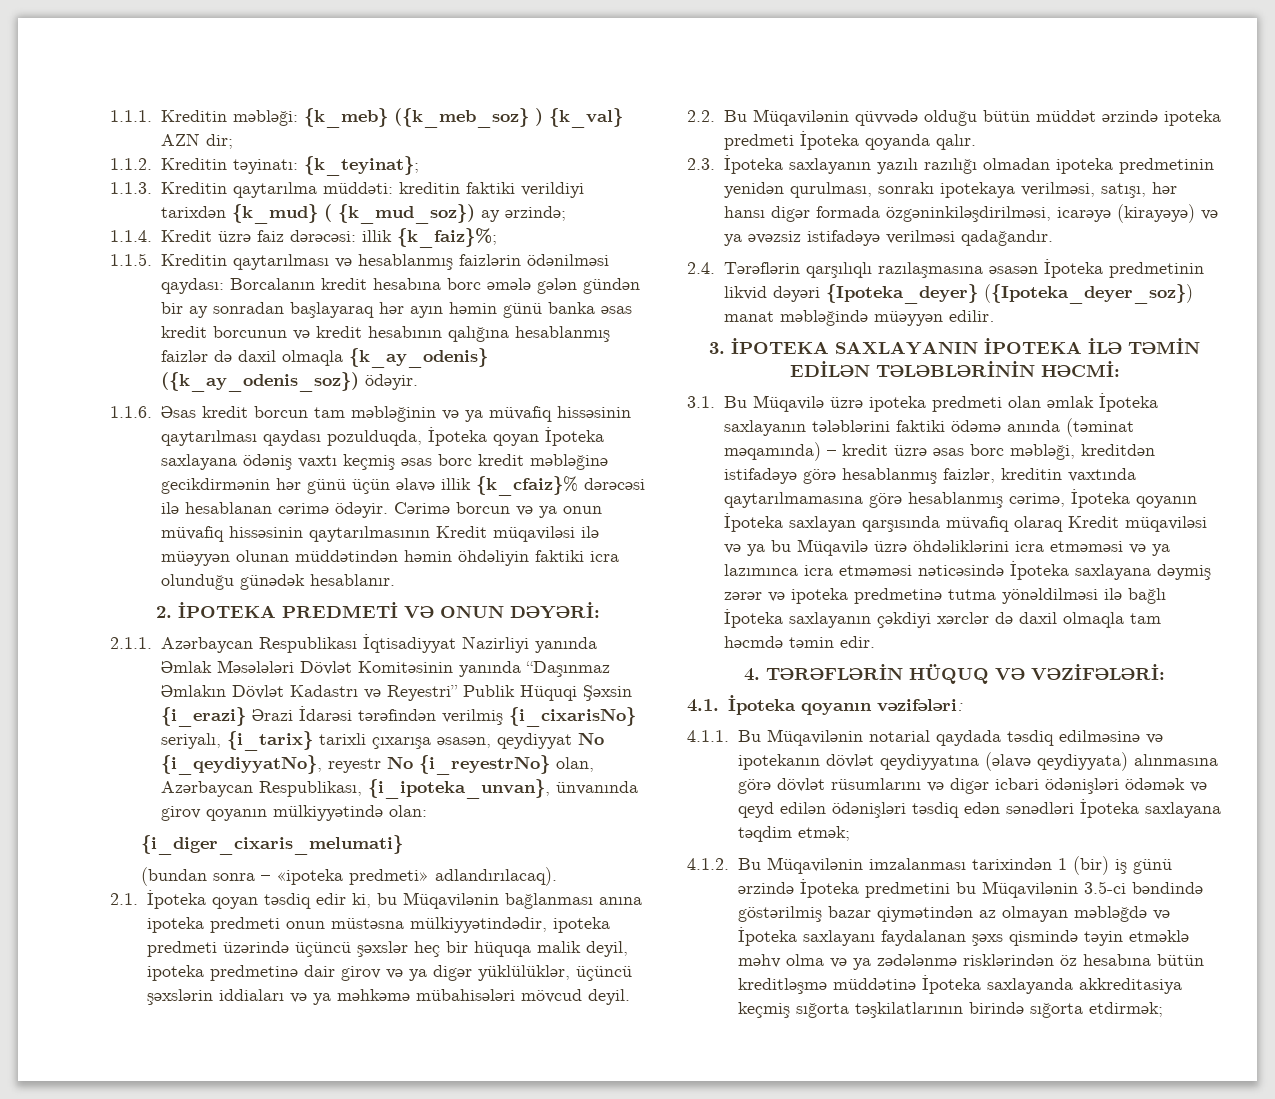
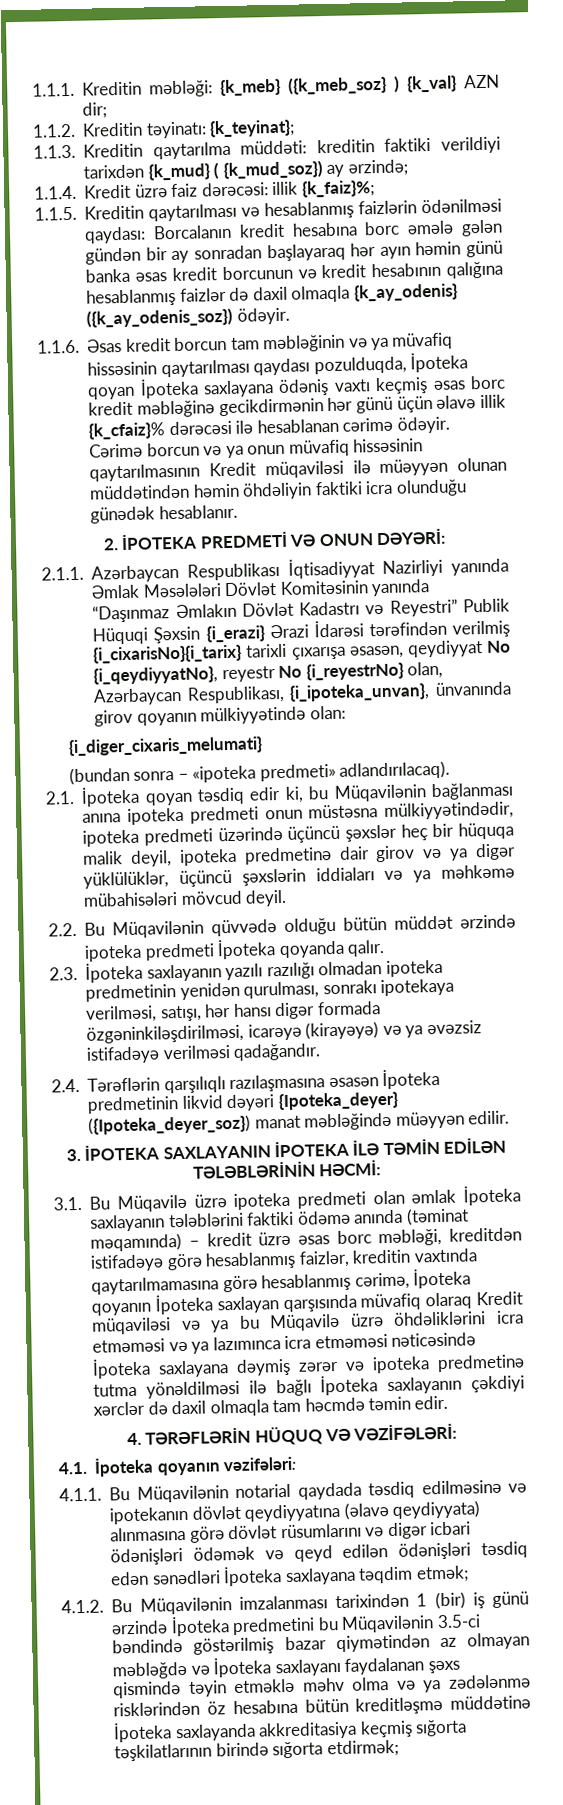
- 2.1.1. Azərbaycan Respublikası İqtisadiyyat Nazirliyi yanında Əmlak Məsələləri Dövlət Komitəsinin yanında “Daşınmaz Əmlakın Dövlət Kadastrı və Reyestri” Publik Hüquqi Şəxsin {i_erazi} Ərazi İdarəsi tərəfindən verilmiş {i_cixarisNo} seriyalı, {i_tarix} tarixli çıxarışa əsasən, qeydiyyat No {i_qeydiyyatNo}, reyestr No {i_reyestrNo} olan, Azərbaycan Respublikası, {i_ipoteka_unvan}, ünvanında girov qoyanın mülkiyyətində olan:
+ 2.1.1. Azərbaycan Respublikası İqtisadiyyat Nazirliyi yanında Əmlak Məsələləri Dövlət Komitəsinin yanında “Daşınmaz Əmlakın Dövlət Kadastrı və Reyestri” Publik Hüquqi Şəxsin {i_erazi} Ərazi İdarəsi tərəfindən verilmiş {i_cixarisNo}{i_tarix} tarixli çıxarışa əsasən, qeydiyyat No {i_qeydiyyatNo}, reyestr No {i_reyestrNo} olan, Azərbaycan Respublikası, {i_ipoteka_unvan}, ünvanında girov qoyanın mülkiyyətində olan:

